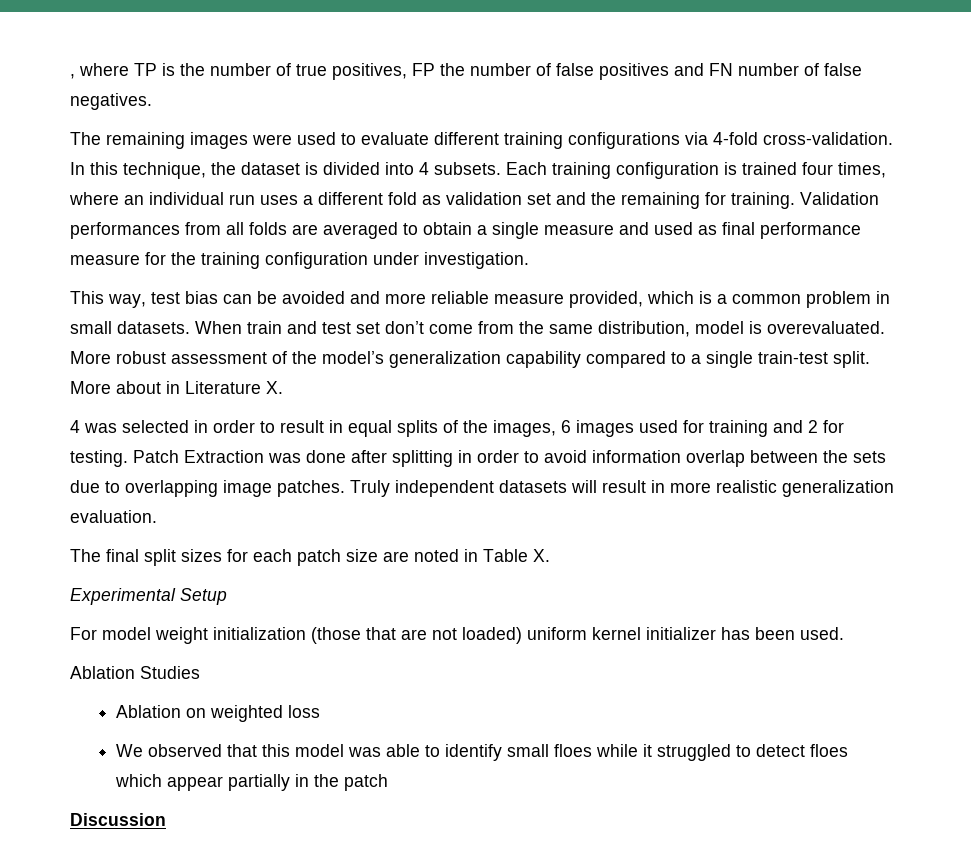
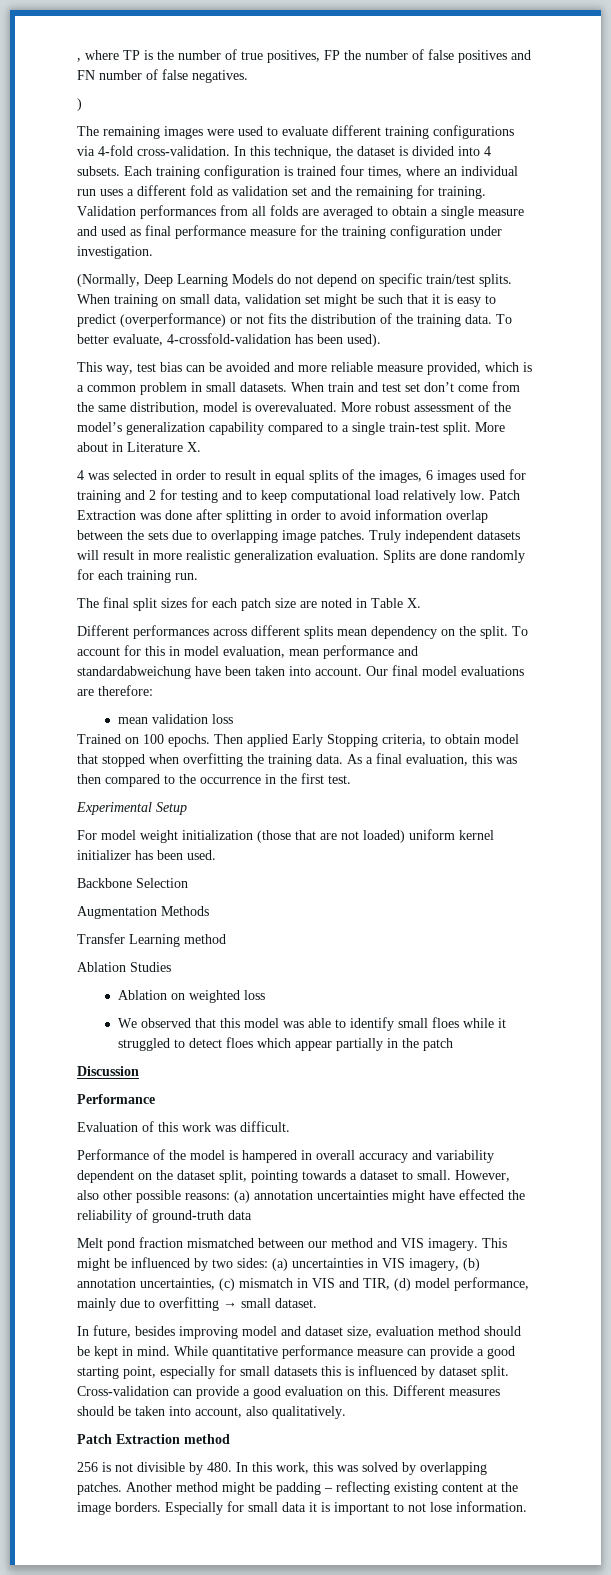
+ )
+ (Normally, Deep Learning Models do not depend on specific train/test splits. When training on small data, validation set might be such that it is easy to predict (overperformance) or not fits the distribution of the training data. To better evaluate, 4-crossfold-validation has been used).
- 4 was selected in order to result in equal splits of the images, 6 images used for training and 2 for testing.
+ 4 was selected in order to result in equal splits of the images, 6 images used for training and 2 for testing and to keep computational load relatively low.
+ Splits are done randomly for each training run.
+ Different performances across different splits mean dependency on the split. To account for this in model evaluation, mean performance and standardabweichung have been taken into account. Our final model evaluations are therefore:
+ mean validation loss
+ Trained on 100 epochs. Then applied Early Stopping criteria, to obtain model that stopped when overfitting the training data. As a final evaluation, this was then compared to the occurrence in the first test.
+ Backbone Selection
+ Augmentation Methods
+ Transfer Learning method
  Discussion
+ Performance
+ Evaluation of this work was difficult.
+ Performance of the model is hampered in overall accuracy and variability dependent on the dataset split, pointing towards a dataset to small. However, also other possible reasons: (a) annotation uncertainties might have effected the reliability of ground-truth data
+ Melt pond fraction mismatched between our method and VIS imagery. This might be influenced by two sides: (a) uncertainties in VIS imagery, (b) annotation uncertainties, (c) mismatch in VIS and TIR, (d) model performance, mainly due to overfitting → small dataset.
+ In future, besides improving model and dataset size, evaluation method should be kept in mind. While quantitative performance measure can provide a good starting point, especially for small datasets this is influenced by dataset split. Cross-validation can provide a good evaluation on this. Different measures should be taken into account, also qualitatively.
+ Patch Extraction method
+ 256 is not divisible by 480. In this work, this was solved by overlapping patches. Another method might be padding – reflecting existing content at the image borders. Especially for small data it is important to not lose information.

